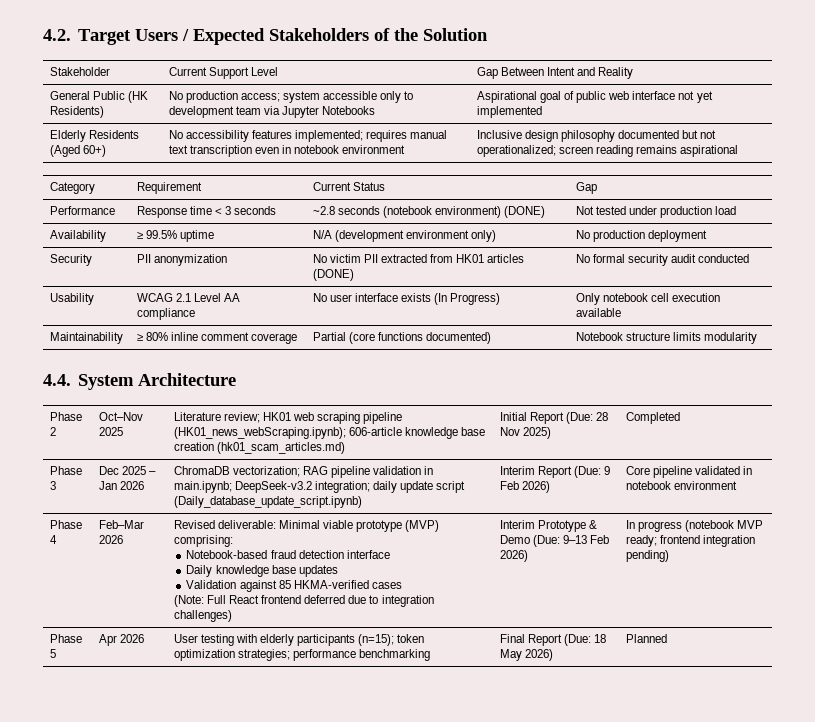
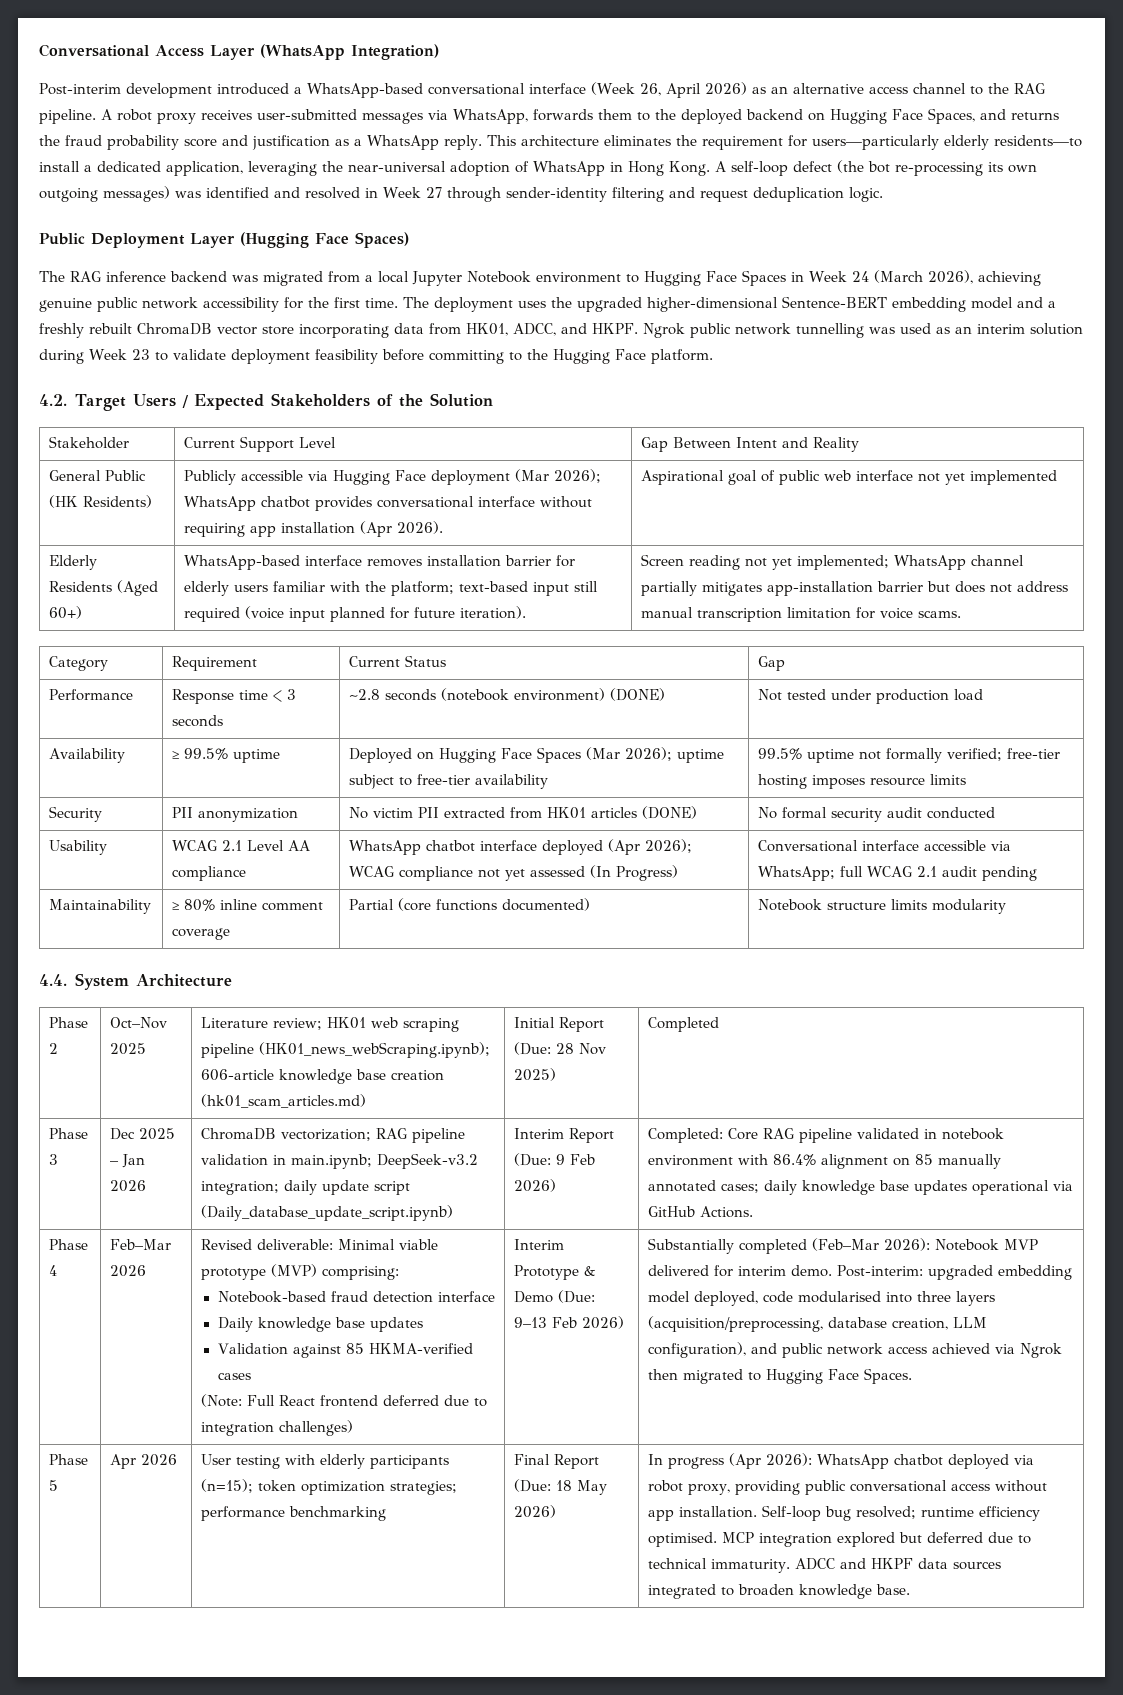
+ Conversational Access Layer (WhatsApp Integration)
+ Post-interim development introduced a WhatsApp-based conversational interface (Week 26, April 2026) as an alternative access channel to the RAG pipeline. A robot proxy receives user-submitted messages via WhatsApp, forwards them to the deployed backend on Hugging Face Spaces, and returns the fraud probability score and justification as a WhatsApp reply. This architecture eliminates the requirement for users—particularly elderly residents—to install a dedicated application, leveraging the near-universal adoption of WhatsApp in Hong Kong. A self-loop defect (the bot re-processing its own outgoing messages) was identified and resolved in Week 27 through sender-identity filtering and request deduplication logic.
+ Public Deployment Layer (Hugging Face Spaces)
+ The RAG inference backend was migrated from a local Jupyter Notebook environment to Hugging Face Spaces in Week 24 (March 2026), achieving genuine public network accessibility for the first time. The deployment uses the upgraded higher-dimensional Sentence-BERT embedding model and a freshly rebuilt ChromaDB vector store incorporating data from HK01, ADCC, and HKPF. Ngrok public network tunnelling was used as an interim solution during Week 23 to validate deployment feasibility before committing to the Hugging Face platform.
- General Public (HK Residents) | No production access; system accessible only to development team via Jupyter Notebooks | Aspirational goal of public web interface not yet implemented
+ General Public (HK Residents) | Publicly accessible via Hugging Face deployment (Mar 2026); WhatsApp chatbot provides conversational interface without requiring app installation (Apr 2026). | Aspirational goal of public web interface not yet implemented
- No accessibility features implemented; requires manual text transcription even in notebook environment | Inclusive design philosophy documented but not operationalized; screen reading remains aspirational
+ WhatsApp-based interface removes installation barrier for elderly users familiar with the platform; text-based input still required (voice input planned for future iteration). | Screen reading not yet implemented; WhatsApp channel partially mitigates app-installation barrier but does not address manual transcription limitation for voice scams.
- Availability | ≥ 99.5% uptime | N/A (development environment only) | No production deployment
+ Availability | ≥ 99.5% uptime | Deployed on Hugging Face Spaces (Mar 2026); uptime subject to free-tier availability | 99.5% uptime not formally verified; free-tier hosting imposes resource limits
- Usability | WCAG 2.1 Level AA compliance | No user interface exists (In Progress) | Only notebook cell execution available
+ Usability | WCAG 2.1 Level AA compliance | WhatsApp chatbot interface deployed (Apr 2026); WCAG compliance not yet assessed (In Progress) | Conversational interface accessible via WhatsApp; full WCAG 2.1 audit pending
- Core pipeline validated in notebook environment
+ Completed: Core RAG pipeline validated in notebook environment with 86.4% alignment on 85 manually annotated cases; daily knowledge base updates operational via GitHub Actions.
- In progress (notebook MVP ready; frontend integration pending)
+ Substantially completed (Feb–Mar 2026): Notebook MVP delivered for interim demo. Post-interim: upgraded embedding model deployed, code modularised into three layers (acquisition/preprocessing, database creation, LLM configuration), and public network access achieved via Ngrok then migrated to Hugging Face Spaces.
- Planned
+ In progress (Apr 2026): WhatsApp chatbot deployed via robot proxy, providing public conversational access without app installation. Self-loop bug resolved; runtime efficiency optimised. MCP integration explored but deferred due to technical immaturity. ADCC and HKPF data sources integrated to broaden knowledge base.

